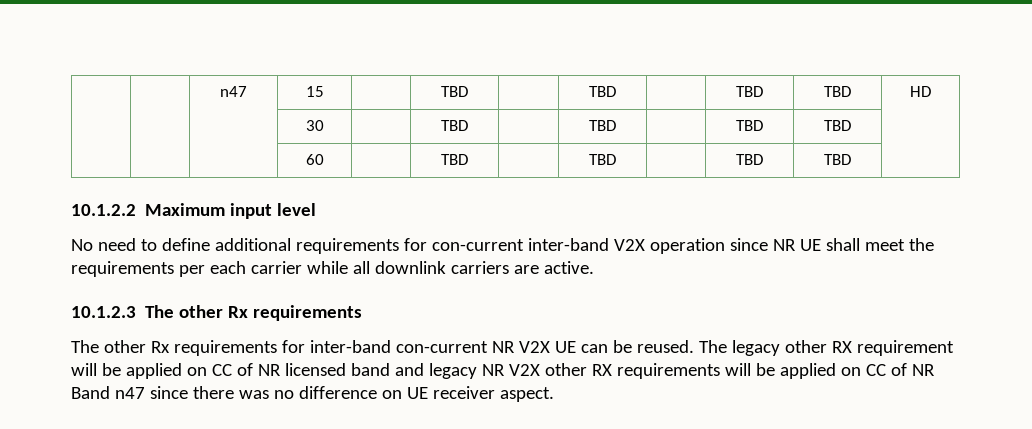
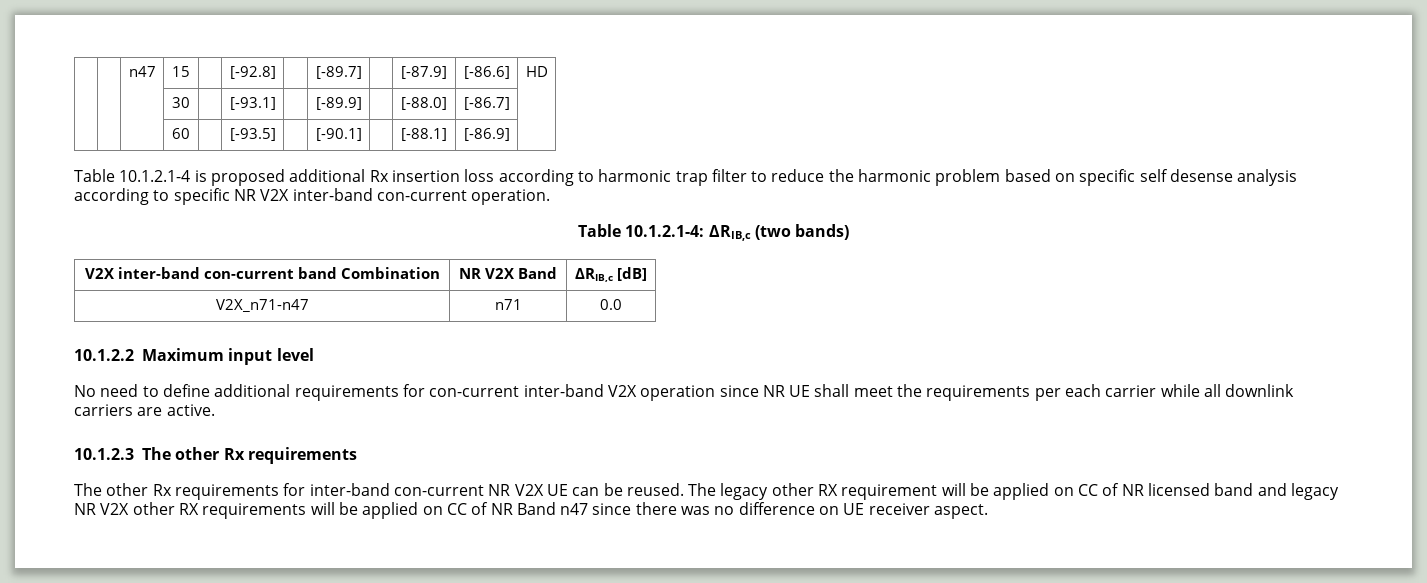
- | | n47 | 15 | | TBD | | TBD | | TBD | TBD | HD
- | | | 30 | | TBD | | TBD | | TBD | TBD |
- | | | 60 | | TBD | | TBD | | TBD | TBD |
+ | | n47 | 15 | | [-92.8] | | [-89.7] | | [-87.9] | [-86.6] | HD
+ | | | 30 | | [-93.1] | | [-89.9] | | [-88.0] | [-86.7] |
+ | | | 60 | | [-93.5] | | [-90.1] | | [-88.1] | [-86.9] |
+ Table 10.1.2.1-4 is proposed additional Rx insertion loss according to harmonic trap filter to reduce the harmonic problem based on specific self desense analysis according to specific NR V2X inter-band con-current operation.
+ Table 10.1.2.1-4: ΔRIB,c (two bands)
+ V2X inter-band con-current band Combination | NR V2X Band | ΔRIB,c [dB]
+ V2X_n71-n47 | n71 | 0.0

